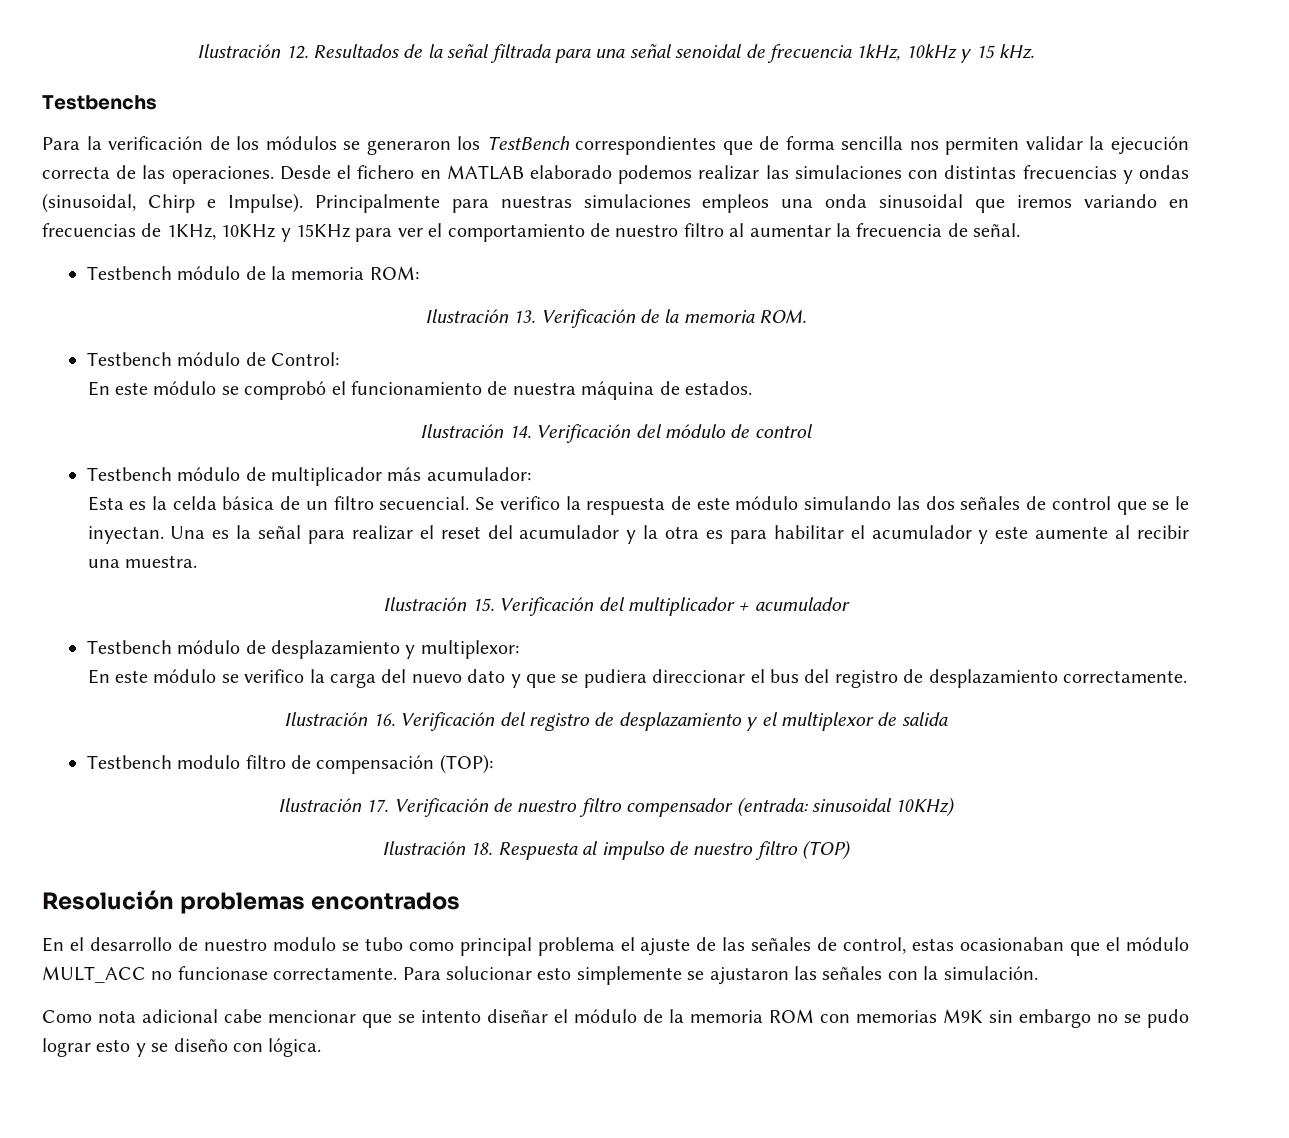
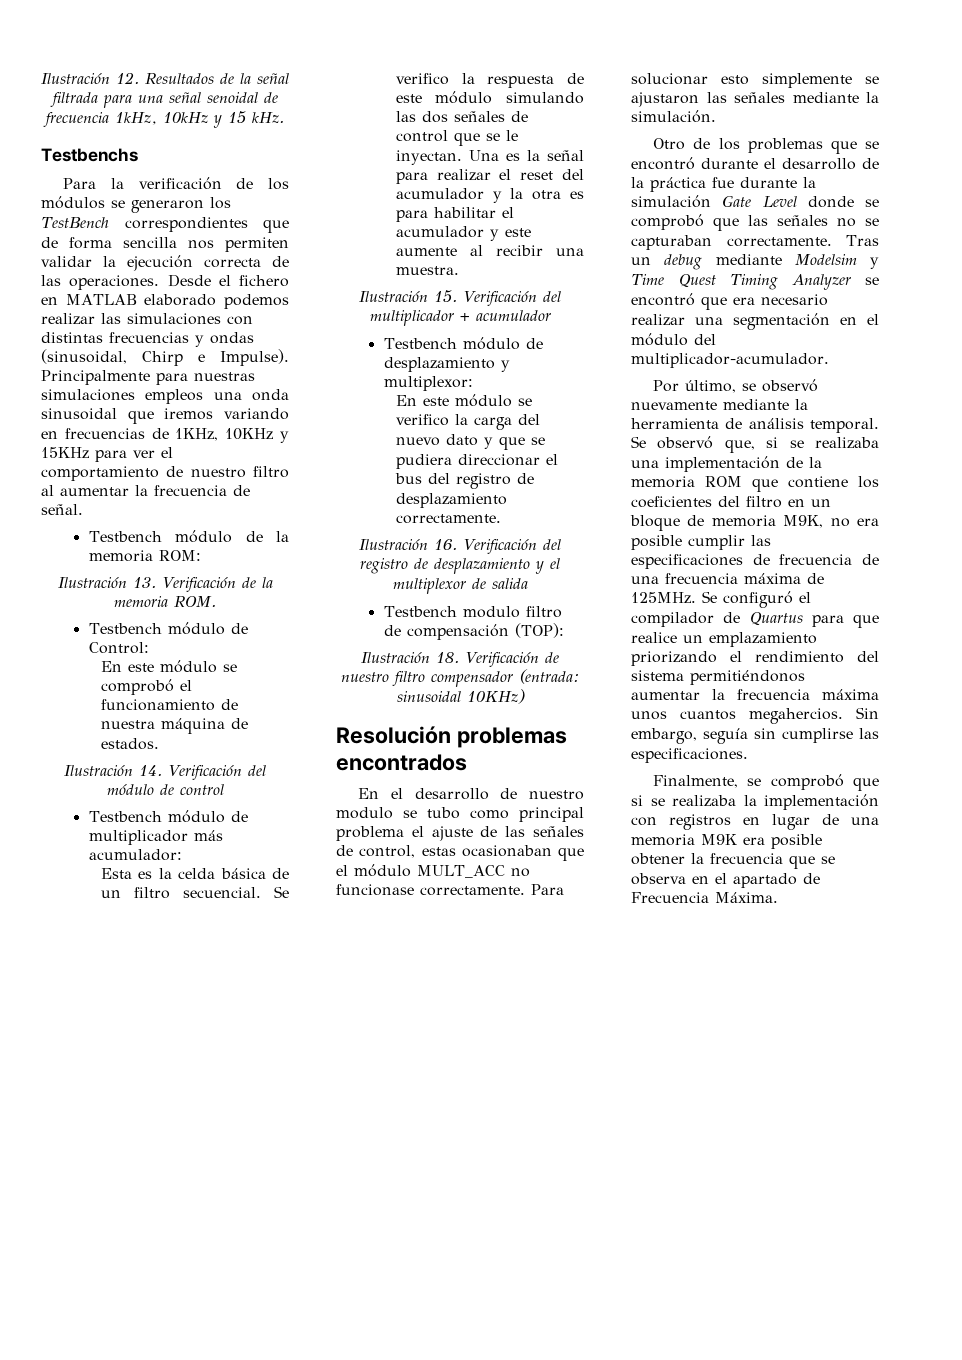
- Ilustración 17. Verificación de nuestro filtro compensador (entrada: sinusoidal 10KHz)
+ Ilustración 18. Verificación de nuestro filtro compensador (entrada: sinusoidal 10KHz)
- Ilustración 18. Respuesta al impulso de nuestro filtro (TOP)
- Para solucionar esto simplemente se ajustaron las señales con la simulación.
+ Para solucionar esto simplemente se ajustaron las señales mediante la simulación.
- Como nota adicional cabe mencionar que se intento diseñar el módulo de la memoria ROM con memorias M9K sin embargo no se pudo lograr esto y se diseño con lógica.
+ Otro de los problemas que se encontró durante el desarrollo de la práctica fue durante la simulación Gate Level donde se comprobó que las señales no se capturaban correctamente. Tras un debug mediante Modelsim y Time Quest Timing Analyzer se encontró que era necesario realizar una segmentación en el módulo del multiplicador-acumulador.
+ Por último, se observó nuevamente mediante la herramienta de análisis temporal. Se observó que, si se realizaba una implementación de la memoria ROM que contiene los coeficientes del filtro en un bloque de memoria M9K, no era posible cumplir las especificaciones de frecuencia de una frecuencia máxima de 125MHz. Se configuró el compilador de Quartus para que realice un emplazamiento priorizando el rendimiento del sistema permitiéndonos aumentar la frecuencia máxima unos cuantos megahercios. Sin embargo, seguía sin cumplirse las especificaciones.
+ Finalmente, se comprobó que si se realizaba la implementación con registros en lugar de una memoria M9K era posible obtener la frecuencia que se observa en el apartado de Frecuencia Máxima.

